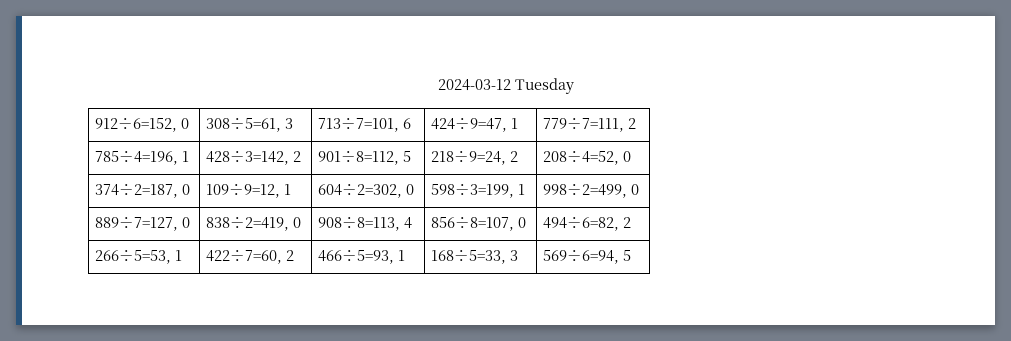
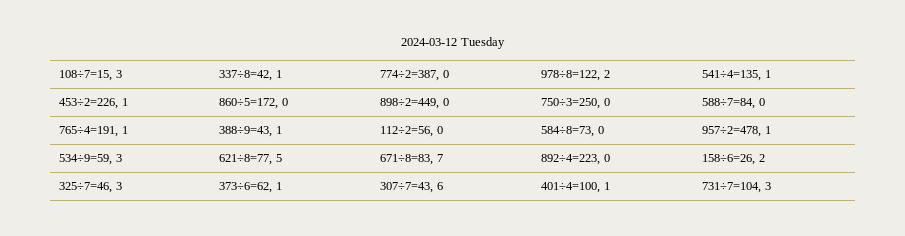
- 912÷6=152, 0 | 308÷5=61, 3 | 713÷7=101, 6 | 424÷9=47, 1 | 779÷7=111, 2
- 785÷4=196, 1 | 428÷3=142, 2 | 901÷8=112, 5 | 218÷9=24, 2 | 208÷4=52, 0
- 374÷2=187, 0 | 109÷9=12, 1 | 604÷2=302, 0 | 598÷3=199, 1 | 998÷2=499, 0
- 889÷7=127, 0 | 838÷2=419, 0 | 908÷8=113, 4 | 856÷8=107, 0 | 494÷6=82, 2
- 266÷5=53, 1 | 422÷7=60, 2 | 466÷5=93, 1 | 168÷5=33, 3 | 569÷6=94, 5
+ 108÷7=15, 3 | 337÷8=42, 1 | 774÷2=387, 0 | 978÷8=122, 2 | 541÷4=135, 1
+ 453÷2=226, 1 | 860÷5=172, 0 | 898÷2=449, 0 | 750÷3=250, 0 | 588÷7=84, 0
+ 765÷4=191, 1 | 388÷9=43, 1 | 112÷2=56, 0 | 584÷8=73, 0 | 957÷2=478, 1
+ 534÷9=59, 3 | 621÷8=77, 5 | 671÷8=83, 7 | 892÷4=223, 0 | 158÷6=26, 2
+ 325÷7=46, 3 | 373÷6=62, 1 | 307÷7=43, 6 | 401÷4=100, 1 | 731÷7=104, 3

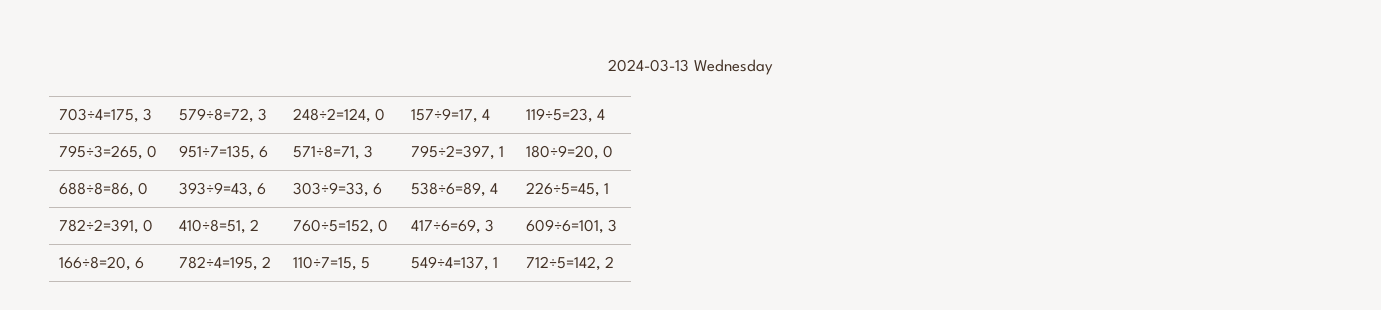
- 2024-03-12 Tuesday
- 108÷7=15, 3 | 337÷8=42, 1 | 774÷2=387, 0 | 978÷8=122, 2 | 541÷4=135, 1
- 453÷2=226, 1 | 860÷5=172, 0 | 898÷2=449, 0 | 750÷3=250, 0 | 588÷7=84, 0
- 765÷4=191, 1 | 388÷9=43, 1 | 112÷2=56, 0 | 584÷8=73, 0 | 957÷2=478, 1
- 534÷9=59, 3 | 621÷8=77, 5 | 671÷8=83, 7 | 892÷4=223, 0 | 158÷6=26, 2
- 325÷7=46, 3 | 373÷6=62, 1 | 307÷7=43, 6 | 401÷4=100, 1 | 731÷7=104, 3
+ 2024-03-13 Wednesday
+ 703÷4=175, 3 | 579÷8=72, 3 | 248÷2=124, 0 | 157÷9=17, 4 | 119÷5=23, 4
+ 795÷3=265, 0 | 951÷7=135, 6 | 571÷8=71, 3 | 795÷2=397, 1 | 180÷9=20, 0
+ 688÷8=86, 0 | 393÷9=43, 6 | 303÷9=33, 6 | 538÷6=89, 4 | 226÷5=45, 1
+ 782÷2=391, 0 | 410÷8=51, 2 | 760÷5=152, 0 | 417÷6=69, 3 | 609÷6=101, 3
+ 166÷8=20, 6 | 782÷4=195, 2 | 110÷7=15, 5 | 549÷4=137, 1 | 712÷5=142, 2

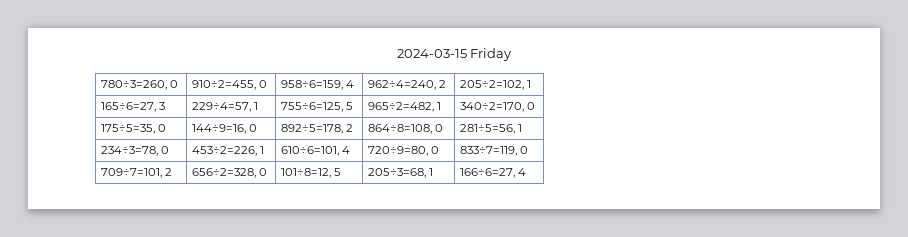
- 2024-03-13 Wednesday
- 703÷4=175, 3 | 579÷8=72, 3 | 248÷2=124, 0 | 157÷9=17, 4 | 119÷5=23, 4
- 795÷3=265, 0 | 951÷7=135, 6 | 571÷8=71, 3 | 795÷2=397, 1 | 180÷9=20, 0
- 688÷8=86, 0 | 393÷9=43, 6 | 303÷9=33, 6 | 538÷6=89, 4 | 226÷5=45, 1
- 782÷2=391, 0 | 410÷8=51, 2 | 760÷5=152, 0 | 417÷6=69, 3 | 609÷6=101, 3
- 166÷8=20, 6 | 782÷4=195, 2 | 110÷7=15, 5 | 549÷4=137, 1 | 712÷5=142, 2
+ 2024-03-15 Friday
+ 780÷3=260, 0 | 910÷2=455, 0 | 958÷6=159, 4 | 962÷4=240, 2 | 205÷2=102, 1
+ 165÷6=27, 3 | 229÷4=57, 1 | 755÷6=125, 5 | 965÷2=482, 1 | 340÷2=170, 0
+ 175÷5=35, 0 | 144÷9=16, 0 | 892÷5=178, 2 | 864÷8=108, 0 | 281÷5=56, 1
+ 234÷3=78, 0 | 453÷2=226, 1 | 610÷6=101, 4 | 720÷9=80, 0 | 833÷7=119, 0
+ 709÷7=101, 2 | 656÷2=328, 0 | 101÷8=12, 5 | 205÷3=68, 1 | 166÷6=27, 4

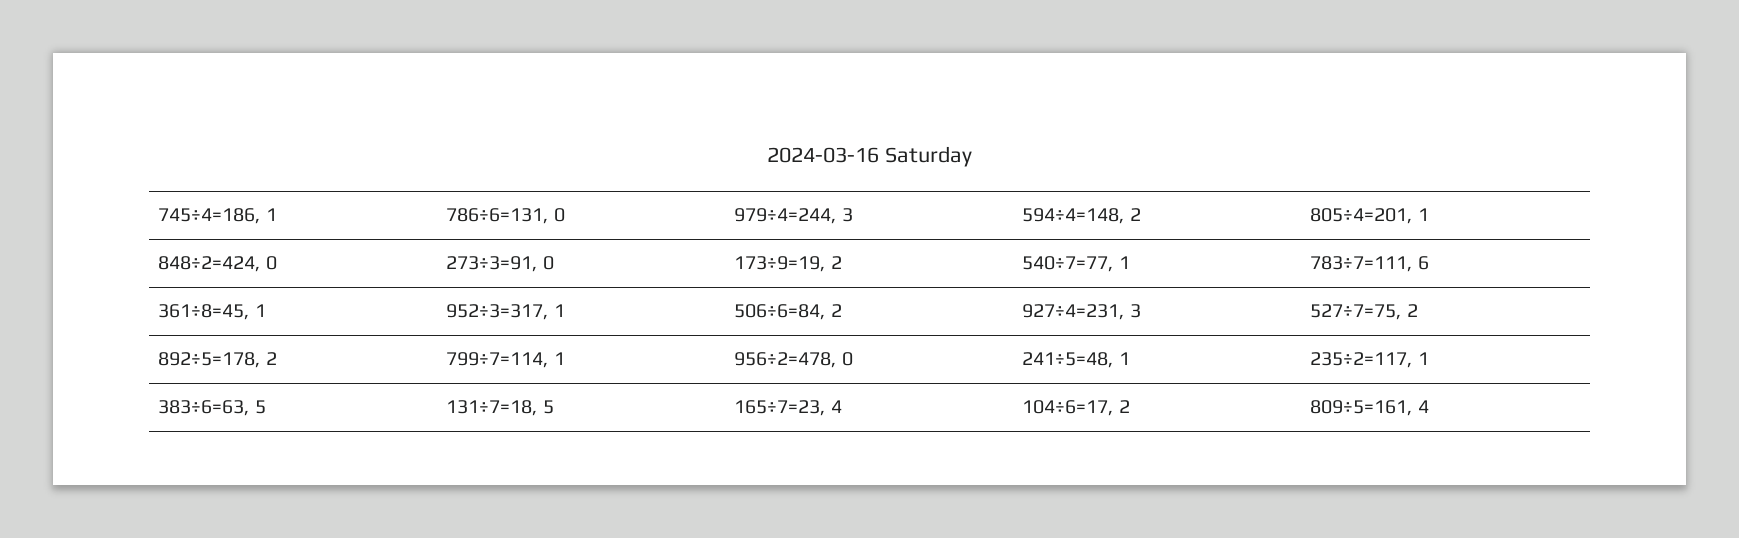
- 2024-03-15 Friday
- 780÷3=260, 0 | 910÷2=455, 0 | 958÷6=159, 4 | 962÷4=240, 2 | 205÷2=102, 1
- 165÷6=27, 3 | 229÷4=57, 1 | 755÷6=125, 5 | 965÷2=482, 1 | 340÷2=170, 0
- 175÷5=35, 0 | 144÷9=16, 0 | 892÷5=178, 2 | 864÷8=108, 0 | 281÷5=56, 1
- 234÷3=78, 0 | 453÷2=226, 1 | 610÷6=101, 4 | 720÷9=80, 0 | 833÷7=119, 0
- 709÷7=101, 2 | 656÷2=328, 0 | 101÷8=12, 5 | 205÷3=68, 1 | 166÷6=27, 4
+ 2024-03-16 Saturday
+ 745÷4=186, 1 | 786÷6=131, 0 | 979÷4=244, 3 | 594÷4=148, 2 | 805÷4=201, 1
+ 848÷2=424, 0 | 273÷3=91, 0 | 173÷9=19, 2 | 540÷7=77, 1 | 783÷7=111, 6
+ 361÷8=45, 1 | 952÷3=317, 1 | 506÷6=84, 2 | 927÷4=231, 3 | 527÷7=75, 2
+ 892÷5=178, 2 | 799÷7=114, 1 | 956÷2=478, 0 | 241÷5=48, 1 | 235÷2=117, 1
+ 383÷6=63, 5 | 131÷7=18, 5 | 165÷7=23, 4 | 104÷6=17, 2 | 809÷5=161, 4

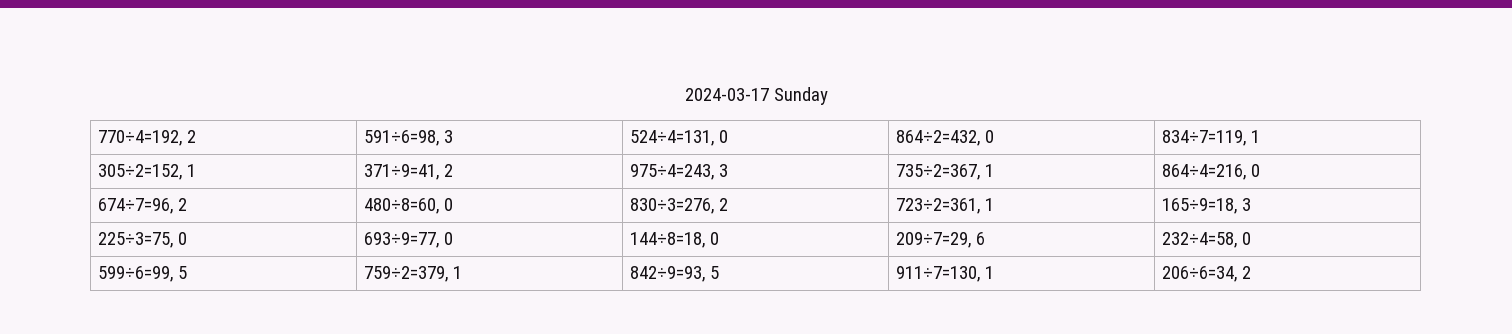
- 2024-03-16 Saturday
- 745÷4=186, 1 | 786÷6=131, 0 | 979÷4=244, 3 | 594÷4=148, 2 | 805÷4=201, 1
- 848÷2=424, 0 | 273÷3=91, 0 | 173÷9=19, 2 | 540÷7=77, 1 | 783÷7=111, 6
- 361÷8=45, 1 | 952÷3=317, 1 | 506÷6=84, 2 | 927÷4=231, 3 | 527÷7=75, 2
- 892÷5=178, 2 | 799÷7=114, 1 | 956÷2=478, 0 | 241÷5=48, 1 | 235÷2=117, 1
- 383÷6=63, 5 | 131÷7=18, 5 | 165÷7=23, 4 | 104÷6=17, 2 | 809÷5=161, 4
+ 2024-03-17 Sunday
+ 770÷4=192, 2 | 591÷6=98, 3 | 524÷4=131, 0 | 864÷2=432, 0 | 834÷7=119, 1
+ 305÷2=152, 1 | 371÷9=41, 2 | 975÷4=243, 3 | 735÷2=367, 1 | 864÷4=216, 0
+ 674÷7=96, 2 | 480÷8=60, 0 | 830÷3=276, 2 | 723÷2=361, 1 | 165÷9=18, 3
+ 225÷3=75, 0 | 693÷9=77, 0 | 144÷8=18, 0 | 209÷7=29, 6 | 232÷4=58, 0
+ 599÷6=99, 5 | 759÷2=379, 1 | 842÷9=93, 5 | 911÷7=130, 1 | 206÷6=34, 2

